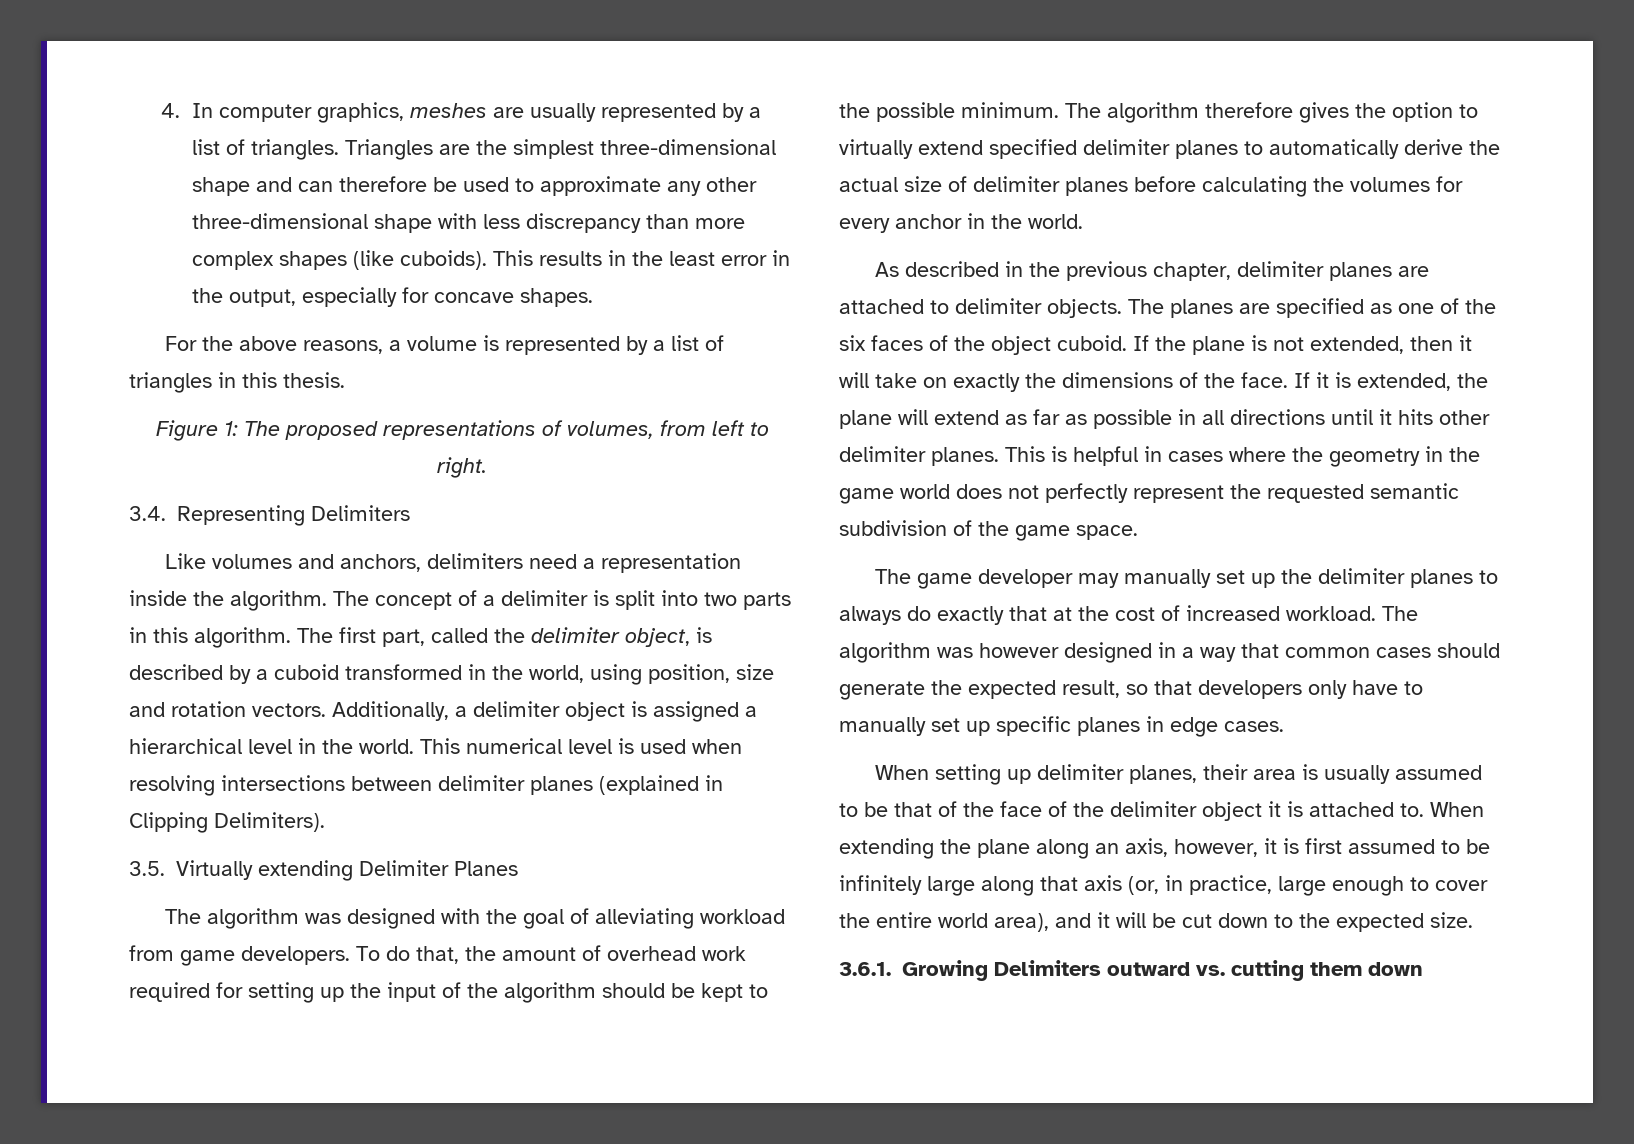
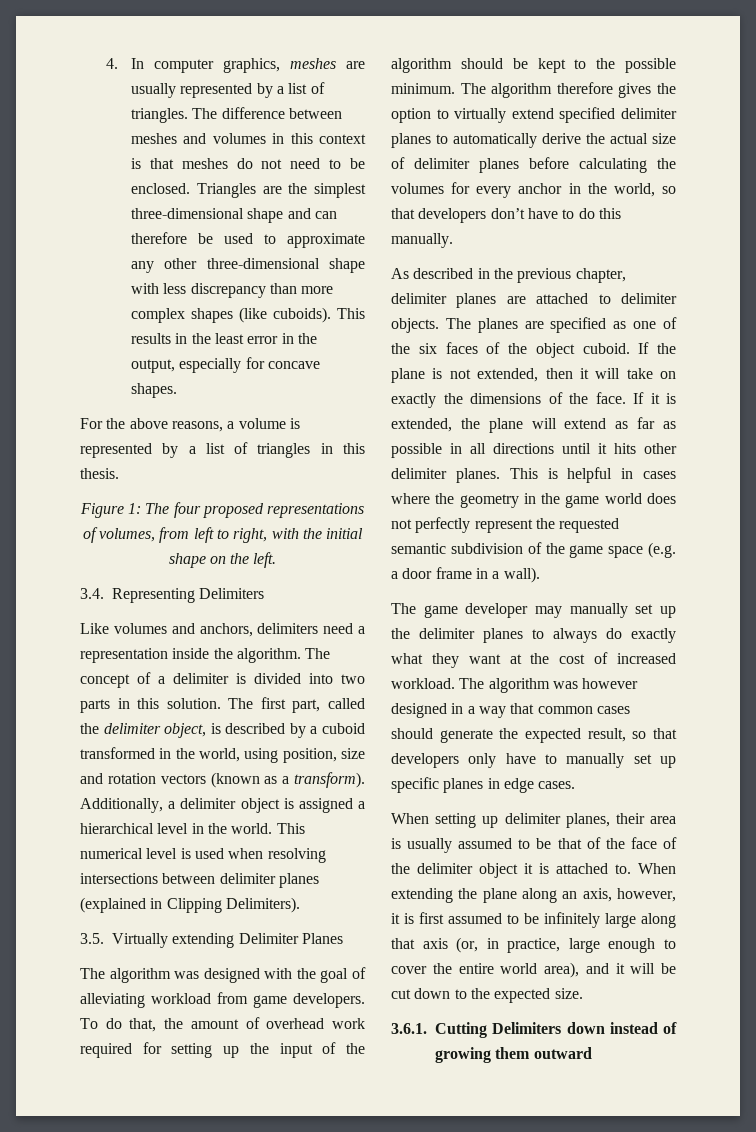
+ The difference between meshes and volumes in this context is that meshes do not need to be enclosed.
- Figure 1: The proposed representations of volumes, from left to right.
+ Figure 1: The four proposed representations of volumes, from left to right, with the initial shape on the left.
- The concept of a delimiter is split into two parts in this algorithm.
+ The concept of a delimiter is divided into two parts in this solution.
- The first part, called the delimiter object, is described by a cuboid transformed in the world, using position, size and rotation vectors.
+ The first part, called the delimiter object, is described by a cuboid transformed in the world, using position, size and rotation vectors (known as a transform).
- The algorithm therefore gives the option to virtually extend specified delimiter planes to automatically derive the actual size of delimiter planes before calculating the volumes for every anchor in the world.
+ The algorithm therefore gives the option to virtually extend specified delimiter planes to automatically derive the actual size of delimiter planes before calculating the volumes for every anchor in the world, so that developers don’t have to do this manually.
- This is helpful in cases where the geometry in the game world does not perfectly represent the requested semantic subdivision of the game space.
+ This is helpful in cases where the geometry in the game world does not perfectly represent the requested semantic subdivision of the game space (e.g. a door frame in a wall).
- The game developer may manually set up the delimiter planes to always do exactly that at the cost of increased workload.
+ The game developer may manually set up the delimiter planes to always do exactly what they want at the cost of increased workload.
- 3.6.1. Growing Delimiters outward vs. cutting them down
+ 3.6.1. Cutting Delimiters down instead of growing them outward

